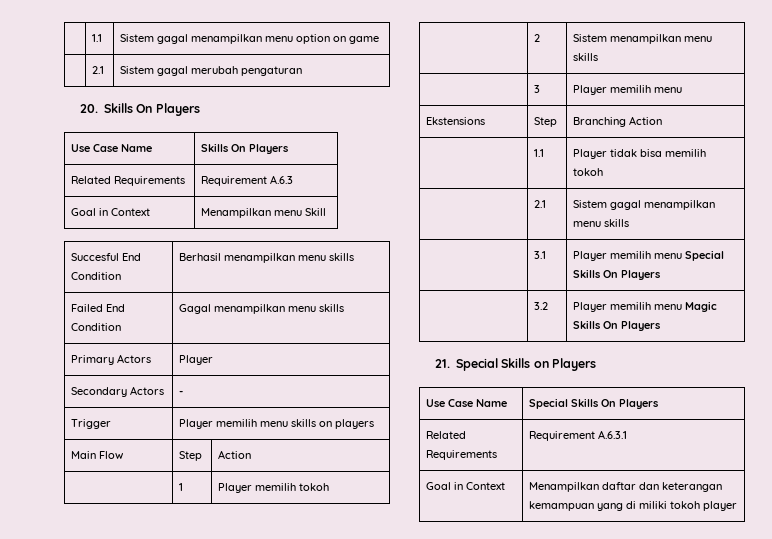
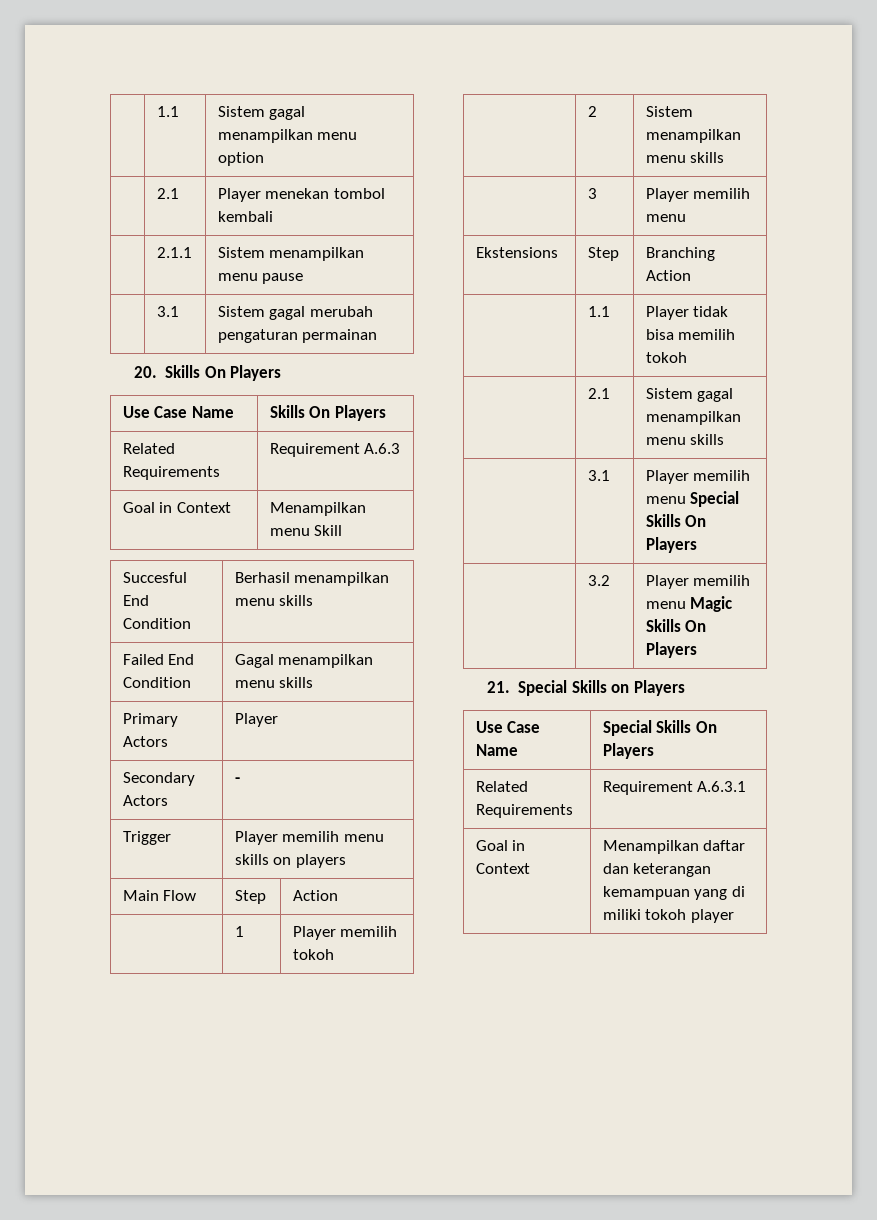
- | 1.1 | Sistem gagal menampilkan menu option on game
- | 2.1 | Sistem gagal merubah pengaturan
+ | 1.1 | Sistem gagal menampilkan menu option
+ | 2.1 | Player menekan tombol kembali
+ | 2.1.1 | Sistem menampilkan menu pause
+ | 3.1 | Sistem gagal merubah pengaturan permainan

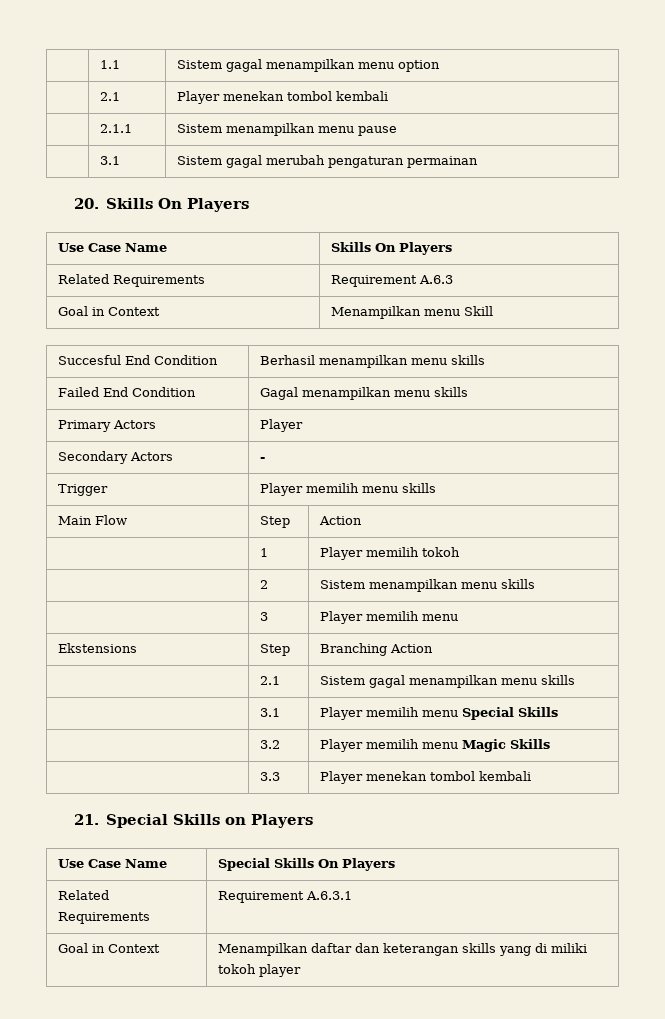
- Trigger | Player memilih menu skills on players
+ Trigger | Player memilih menu skills
- | 1.1 | Player tidak bisa memilih tokoh
- | 3.1 | Player memilih menu Special Skills On Players
+ | 3.1 | Player memilih menu Special Skills
- | 3.2 | Player memilih menu Magic Skills On Players
+ | 3.2 | Player memilih menu Magic Skills
+ | 3.3 | Player menekan tombol kembali
- Goal in Context | Menampilkan daftar dan keterangan kemampuan yang di miliki tokoh player
+ Goal in Context | Menampilkan daftar dan keterangan skills yang di miliki tokoh player

